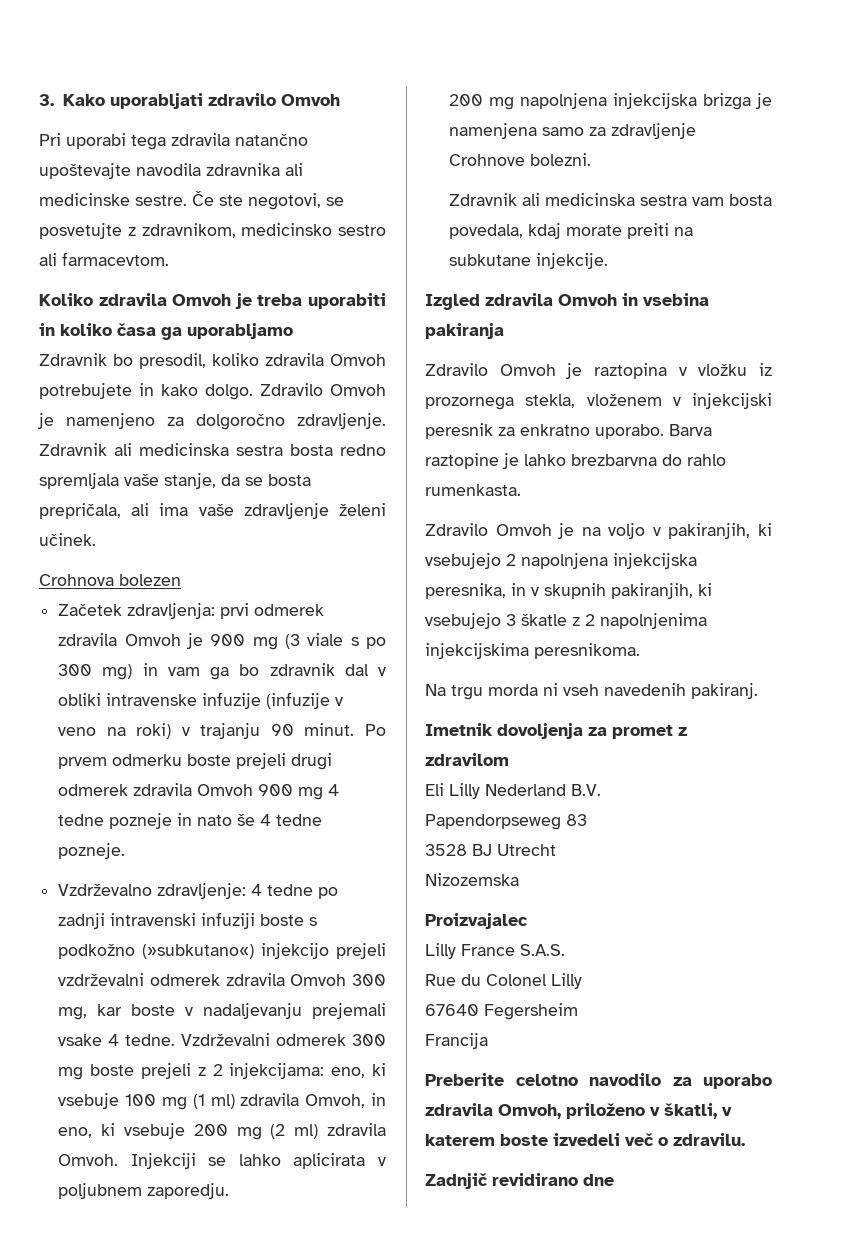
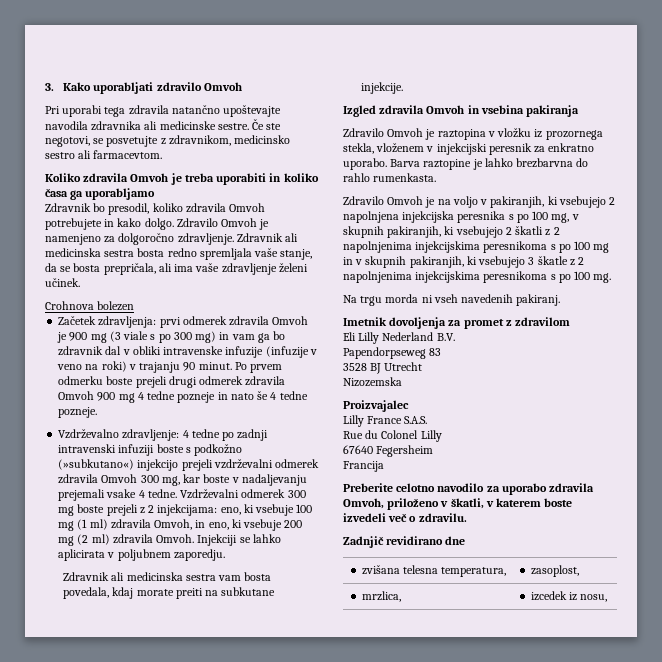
- 200 mg napolnjena injekcijska brizga je namenjena samo za zdravljenje Crohnove bolezni.
- Zdravilo Omvoh je na voljo v pakiranjih, ki vsebujejo 2 napolnjena injekcijska peresnika, in v skupnih pakiranjih, ki vsebujejo 3 škatle z 2 napolnjenima injekcijskima peresnikoma.
+ Zdravilo Omvoh je na voljo v pakiranjih, ki vsebujejo 2 napolnjena injekcijska peresnika s po 100 mg, v skupnih pakiranjih, ki vsebujejo 2 škatli z 2 napolnjenima injekcijskima peresnikoma s po 100 mg in v skupnih pakiranjih, ki vsebujejo 3 škatle z 2 napolnjenima injekcijskima peresnikoma s po 100 mg.
+ zvišana telesna temperatura, | zasoplost,
+ mrzlica, | izcedek iz nosu,

